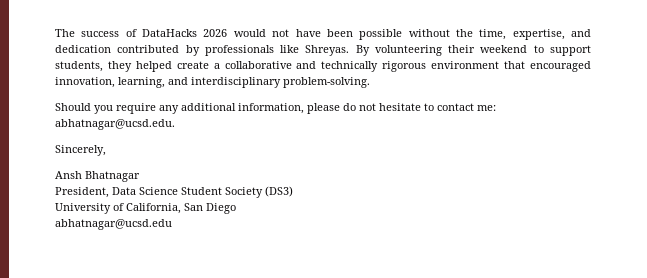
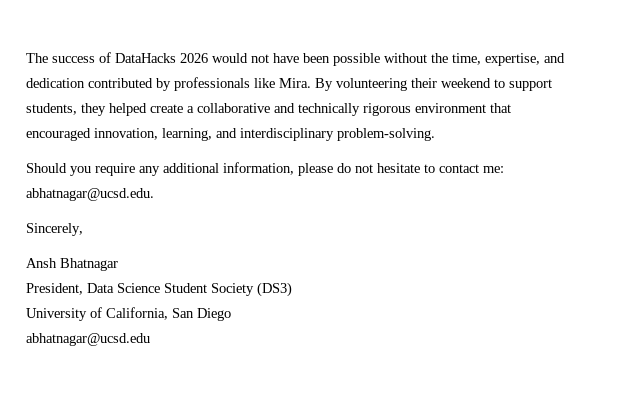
- The success of DataHacks 2026 would not have been possible without the time, expertise, and dedication contributed by professionals like Shreyas.
+ The success of DataHacks 2026 would not have been possible without the time, expertise, and dedication contributed by professionals like Mira.

